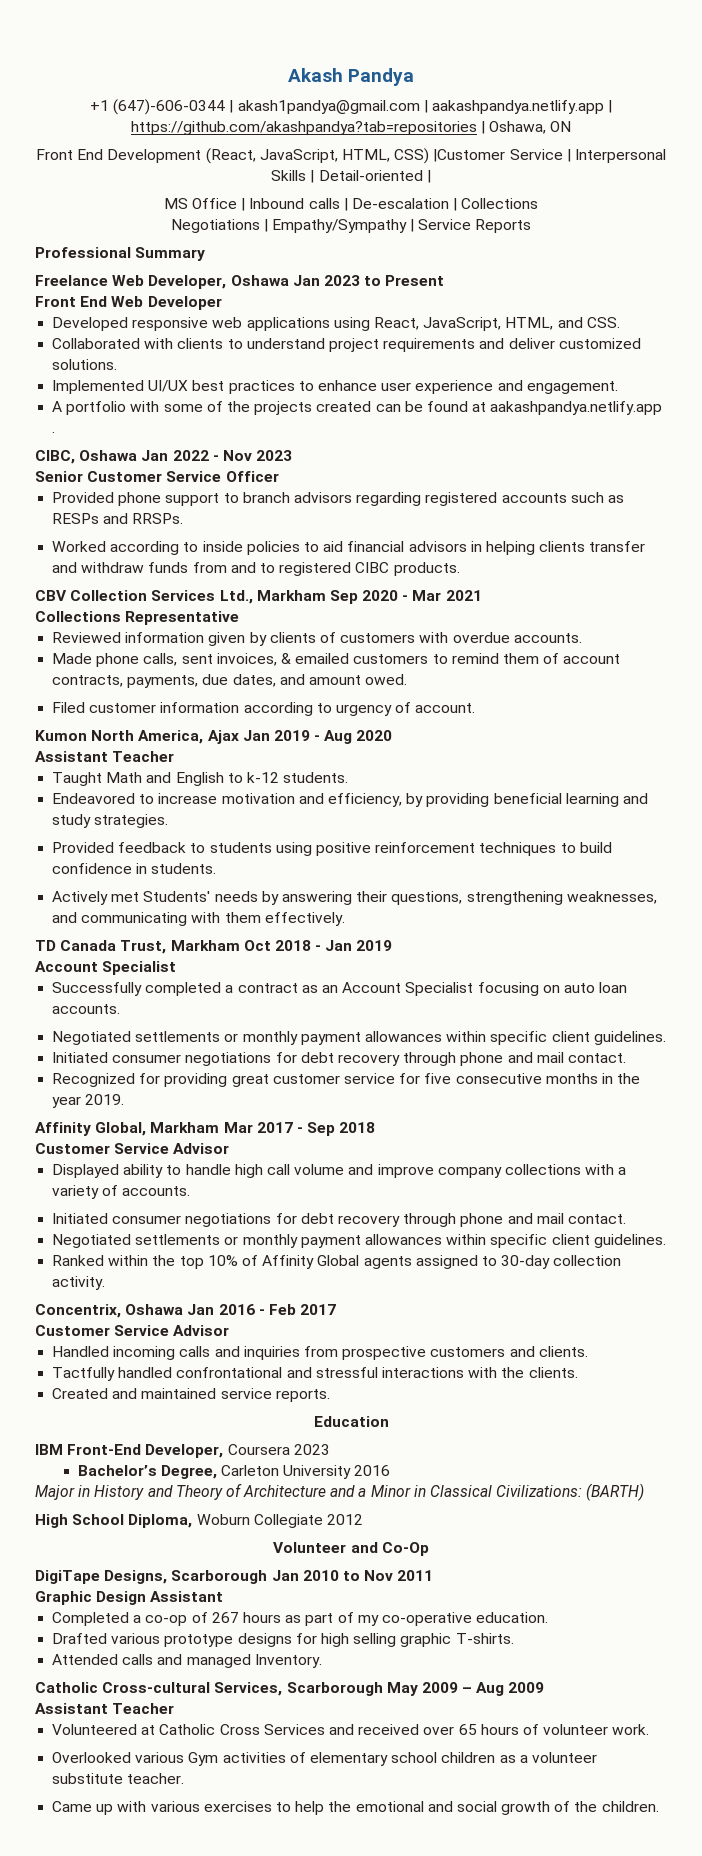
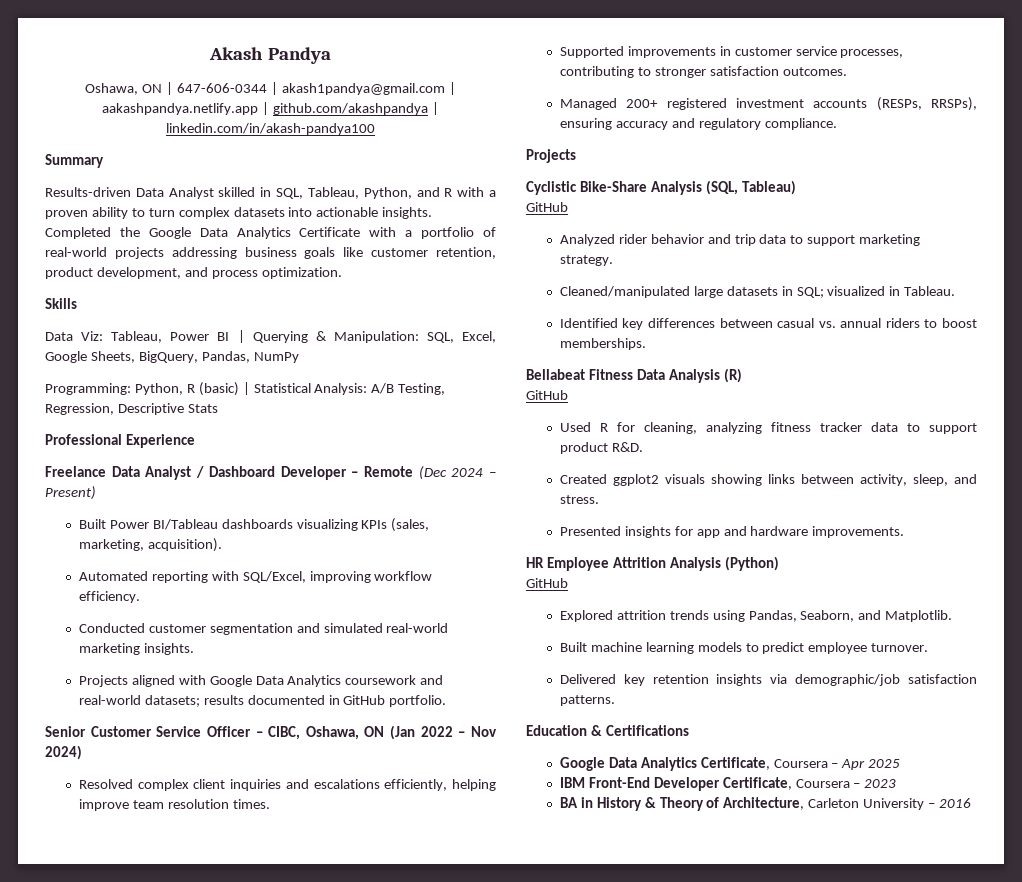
- +1 (647)-606-0344 | akash1pandya@gmail.com | aakashpandya.netlify.app | https://github.com/akashpandya?tab=repositories | Oshawa, ON
- Front End Development (React, JavaScript, HTML, CSS) |Customer Service | Interpersonal Skills | Detail-oriented |
- MS Office | Inbound calls | De-escalation | Collections
- Negotiations | Empathy/Sympathy | Service Reports
+ Oshawa, ON | 647-606-0344 | akash1pandya@gmail.com | aakashpandya.netlify.app | github.com/akashpandya | linkedin.com/in/akash-pandya100
+ Summary
+ Results-driven Data Analyst skilled in SQL, Tableau, Python, and R with a proven ability to turn complex datasets into actionable insights. Completed the Google Data Analytics Certificate with a portfolio of real-world projects addressing business goals like customer retention, product development, and process optimization.
+ Skills
+ Data Viz: Tableau, Power BI | Querying & Manipulation: SQL, Excel, Google Sheets, BigQuery, Pandas, NumPy
+ Programming: Python, R (basic) | Statistical Analysis: A/B Testing, Regression, Descriptive Stats
- Professional Summary
+ Professional Experience
- Freelance Web Developer, Oshawa Jan 2023 to Present
- Front End Web Developer
- Developed responsive web applications using React, JavaScript, HTML, and CSS.
- Collaborated with clients to understand project requirements and deliver customized solutions.
- Implemented UI/UX best practices to enhance user experience and engagement.
- A portfolio with some of the projects created can be found at aakashpandya.netlify.app .
- CIBC, Oshawa Jan 2022 - Nov 2023
- Senior Customer Service Officer
- Provided phone support to branch advisors regarding registered accounts such as RESPs and RRSPs.
- Worked according to inside policies to aid financial advisors in helping clients transfer and withdraw funds from and to registered CIBC products.
- CBV Collection Services Ltd., Markham Sep 2020 - Mar 2021
- Collections Representative
- Reviewed information given by clients of customers with overdue accounts.
- Made phone calls, sent invoices, & emailed customers to remind them of account contracts, payments, due dates, and amount owed.
- Filed customer information according to urgency of account.
- Kumon North America, Ajax Jan 2019 - Aug 2020
- Assistant Teacher
- Taught Math and English to k-12 students.
- Endeavored to increase motivation and efficiency, by providing beneficial learning and study strategies.
- Provided feedback to students using positive reinforcement techniques to build confidence in students.
- Actively met Students' needs by answering their questions, strengthening weaknesses, and communicating with them effectively.
- TD Canada Trust, Markham Oct 2018 - Jan 2019
- Account Specialist
- Successfully completed a contract as an Account Specialist focusing on auto loan accounts.
- Negotiated settlements or monthly payment allowances within specific client guidelines.
- Initiated consumer negotiations for debt recovery through phone and mail contact.
- Recognized for providing great customer service for five consecutive months in the year 2019.
- Affinity Global, Markham Mar 2017 - Sep 2018
- Customer Service Advisor
- Displayed ability to handle high call volume and improve company collections with a variety of accounts.
- Initiated consumer negotiations for debt recovery through phone and mail contact.
- Negotiated settlements or monthly payment allowances within specific client guidelines.
- Ranked within the top 10% of Affinity Global agents assigned to 30-day collection activity.
- Concentrix, Oshawa Jan 2016 - Feb 2017
- Customer Service Advisor
- Handled incoming calls and inquiries from prospective customers and clients.
- Tactfully handled confrontational and stressful interactions with the clients.
- Created and maintained service reports.
- Education
- IBM Front-End Developer, Coursera 2023
- Bachelor’s Degree, Carleton University 2016
- Major in History and Theory of Architecture and a Minor in Classical Civilizations: (BARTH)
- High School Diploma, Woburn Collegiate 2012
- Volunteer and Co-Op
- DigiTape Designs, Scarborough Jan 2010 to Nov 2011
- Graphic Design Assistant
- Completed a co-op of 267 hours as part of my co-operative education.
- Drafted various prototype designs for high selling graphic T-shirts.
- Attended calls and managed Inventory.
- Catholic Cross-cultural Services, Scarborough May 2009 – Aug 2009
- Assistant Teacher
- Volunteered at Catholic Cross Services and received over 65 hours of volunteer work.
- Overlooked various Gym activities of elementary school children as a volunteer substitute teacher.
- Came up with various exercises to help the emotional and social growth of the children.
+ Freelance Data Analyst / Dashboard Developer – Remote (Dec 2024 – Present)
+ Built Power BI/Tableau dashboards visualizing KPIs (sales, marketing, acquisition).
+ Automated reporting with SQL/Excel, improving workflow efficiency.
+ Conducted customer segmentation and simulated real-world marketing insights.
+ Projects aligned with Google Data Analytics coursework and real-world datasets; results documented in GitHub portfolio.
+ Senior Customer Service Officer – CIBC, Oshawa, ON (Jan 2022 – Nov 2024)
+ Resolved complex client inquiries and escalations efficiently, helping improve team resolution times.
+ Supported improvements in customer service processes, contributing to stronger satisfaction outcomes.
+ Managed 200+ registered investment accounts (RESPs, RRSPs), ensuring accuracy and regulatory compliance.
+ Projects
+ Cyclistic Bike-Share Analysis (SQL, Tableau)
+ GitHub
+ Analyzed rider behavior and trip data to support marketing strategy.
+ Cleaned/manipulated large datasets in SQL; visualized in Tableau.
+ Identified key differences between casual vs. annual riders to boost memberships.
+ Bellabeat Fitness Data Analysis (R)
+ GitHub
+ Used R for cleaning, analyzing fitness tracker data to support product R&D.
+ Created ggplot2 visuals showing links between activity, sleep, and stress.
+ Presented insights for app and hardware improvements.
+ HR Employee Attrition Analysis (Python)
+ GitHub
+ Explored attrition trends using Pandas, Seaborn, and Matplotlib.
+ Built machine learning models to predict employee turnover.
+ Delivered key retention insights via demographic/job satisfaction patterns.
+ Education & Certifications
+ Google Data Analytics Certificate, Coursera – Apr 2025
+ IBM Front-End Developer Certificate, Coursera – 2023
+ BA in History & Theory of Architecture, Carleton University – 2016

